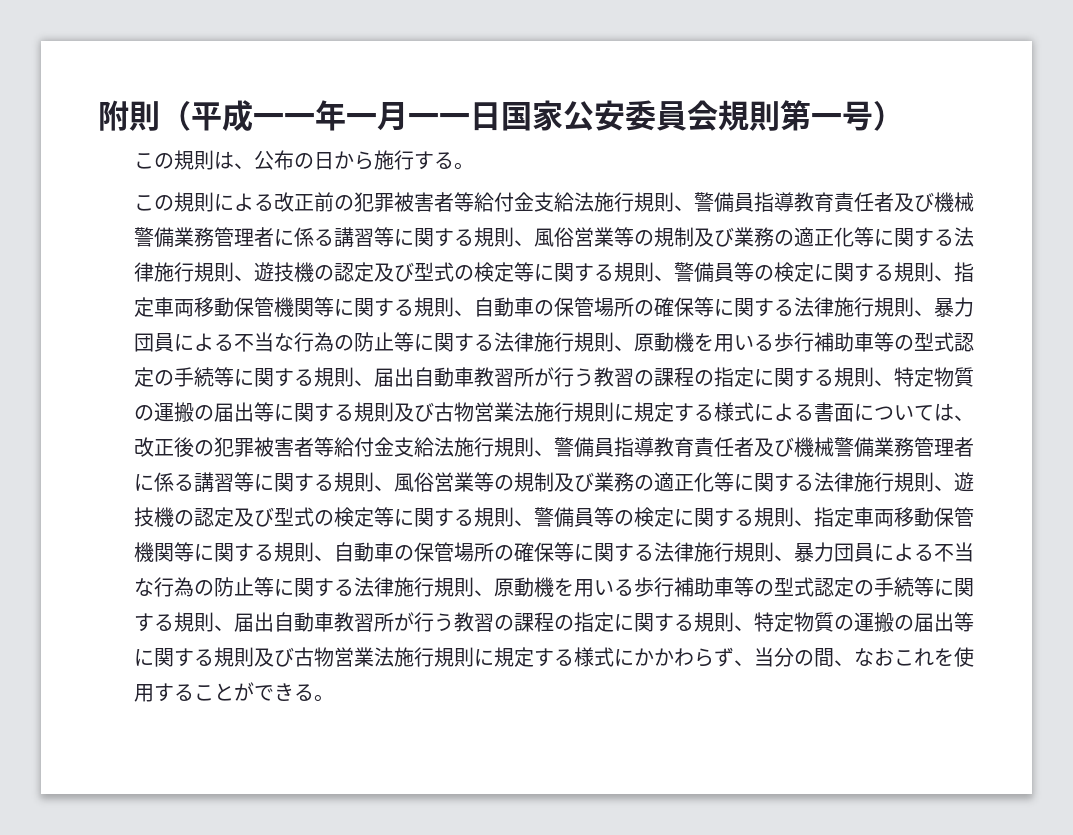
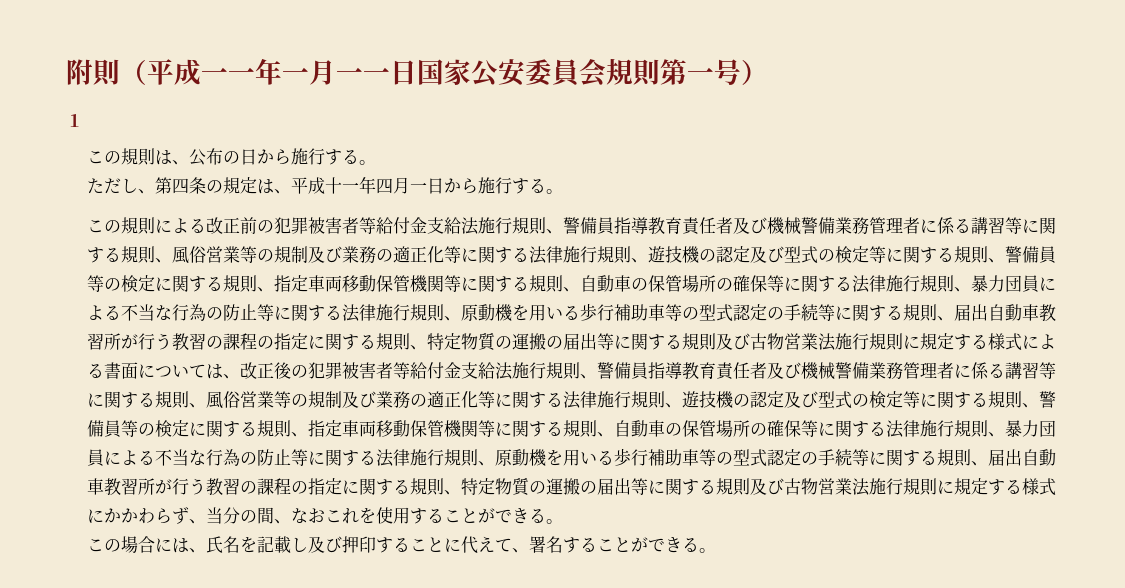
+ １
+ ただし、第四条の規定は、平成十一年四月一日から施行する。
+ この場合には、氏名を記載し及び押印することに代えて、署名することができる。

